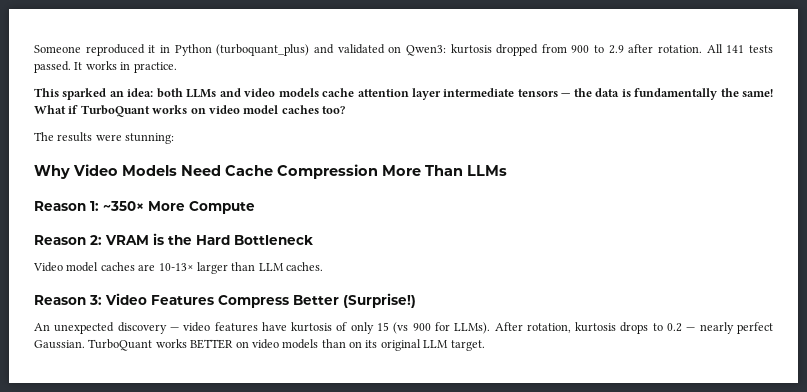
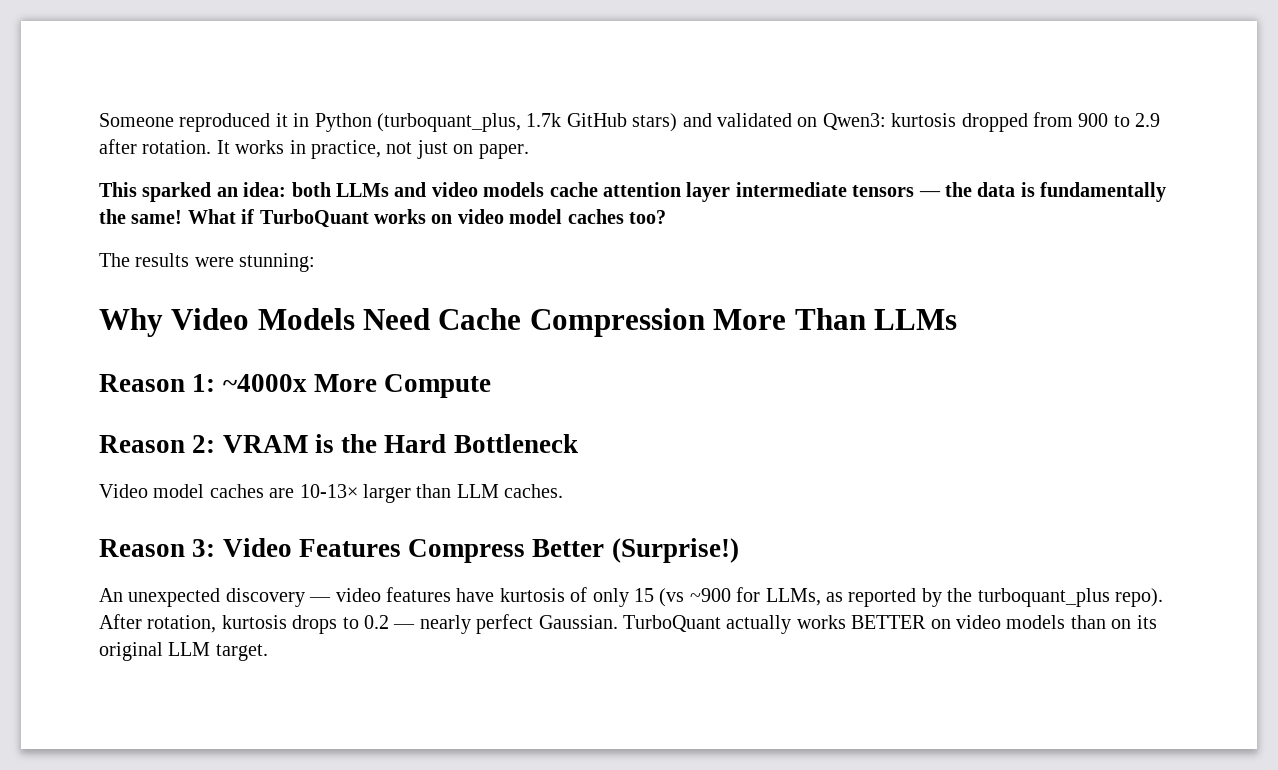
- Someone reproduced it in Python (turboquant_plus) and validated on Qwen3: kurtosis dropped from 900 to 2.9 after rotation.
+ Someone reproduced it in Python (turboquant_plus, 1.7k GitHub stars) and validated on Qwen3: kurtosis dropped from 900 to 2.9 after rotation.
- All 141 tests passed. It works in practice.
+ It works in practice, not just on paper.
- Reason 1: ~350× More Compute
+ Reason 1: ~4000x More Compute
- An unexpected discovery — video features have kurtosis of only 15 (vs 900 for LLMs).
+ An unexpected discovery — video features have kurtosis of only 15 (vs ~900 for LLMs, as reported by the turboquant_plus repo).
- TurboQuant works BETTER on video models than on its original LLM target.
+ TurboQuant actually works BETTER on video models than on its original LLM target.

